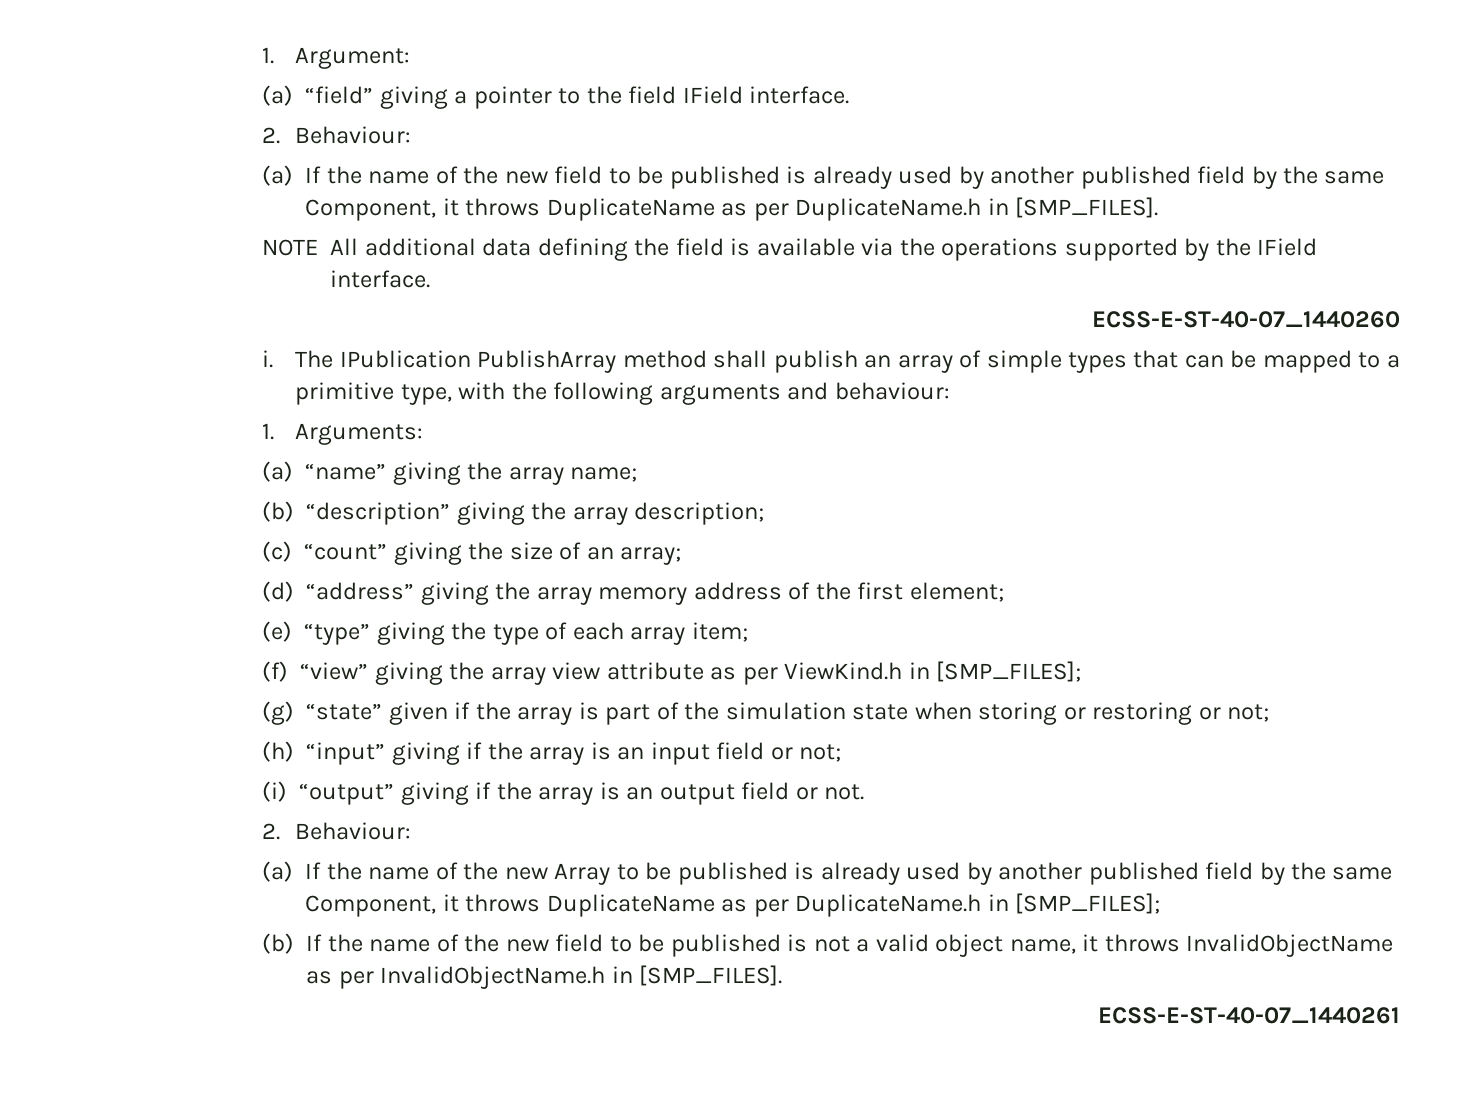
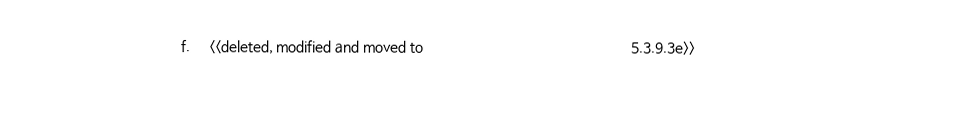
- 1. Argument:
- (a) “field” giving a pointer to the field IField interface.
- 2. Behaviour:
- (a) If the name of the new field to be published is already used by another published field by the same Component, it throws DuplicateName as per DuplicateName.h in [SMP_FILES].
- NOTE All additional data defining the field is available via the operations supported by the IField interface.
- ECSS-E-ST-40-07_1440260
- i. The IPublication PublishArray method shall publish an array of simple types that can be mapped to a primitive type, with the following arguments and behaviour:
- 1. Arguments:
- (a) “name” giving the array name;
- (b) “description” giving the array description;
- (c) “count” giving the size of an array;
- (d) “address” giving the array memory address of the first element;
- (e) “type” giving the type of each array item;
- (f) “view” giving the array view attribute as per ViewKind.h in [SMP_FILES];
- (g) “state” given if the array is part of the simulation state when storing or restoring or not;
- (h) “input” giving if the array is an input field or not;
- (i) “output” giving if the array is an output field or not.
- 2. Behaviour:
- (a) If the name of the new Array to be published is already used by another published field by the same Component, it throws DuplicateName as per DuplicateName.h in [SMP_FILES];
- (b) If the name of the new field to be published is not a valid object name, it throws InvalidObjectName as per InvalidObjectName.h in [SMP_FILES].
- ECSS-E-ST-40-07_1440261
+ f. <<deleted, modified and moved to 5.3.9.3e>>

